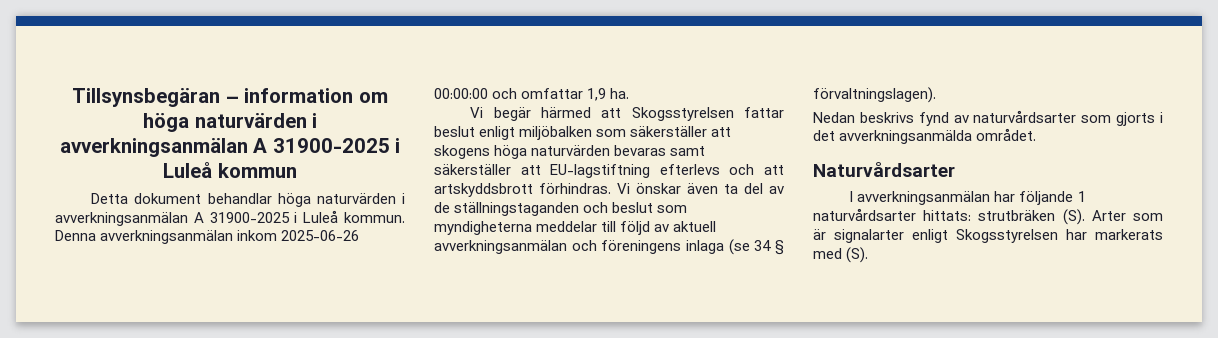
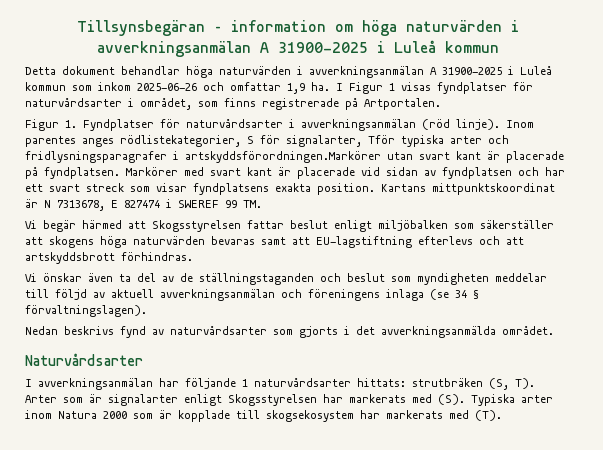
- Detta dokument behandlar höga naturvärden i avverkningsanmälan A 31900-2025 i Luleå kommun. Denna avverkningsanmälan inkom 2025-06-26 00:00:00 och omfattar 1,9 ha.
+ Detta dokument behandlar höga naturvärden i avverkningsanmälan A 31900-2025 i Luleå kommun som inkom 2025-06-26 och omfattar 1,9 ha. I Figur 1 visas fyndplatser för naturvårdsarter i området, som finns registrerade på Artportalen.
+ Figur 1. Fyndplatser för naturvårdsarter i avverkningsanmälan (röd linje). Inom parentes anges rödlistekategorier, S för signalarter, Tför typiska arter och fridlysningsparagrafer i artskyddsförordningen.Markörer utan svart kant är placerade på fyndplatsen. Markörer med svart kant är placerade vid sidan av fyndplatsen och har ett svart streck som visar fyndplatsens exakta position. Kartans mittpunktskoordinat är N 7313678, E 827474 i SWEREF 99 TM.
- Vi begär härmed att Skogsstyrelsen fattar beslut enligt miljöbalken som säkerställer att skogens höga naturvärden bevaras samt säkerställer att EU-lagstiftning efterlevs och att artskyddsbrott förhindras. Vi önskar även ta del av de ställningstaganden och beslut som myndigheterna meddelar till följd av aktuell avverkningsanmälan och föreningens inlaga (se 34 § förvaltningslagen).
+ Vi begär härmed att Skogsstyrelsen fattar beslut enligt miljöbalken som säkerställer att skogens höga naturvärden bevaras samt att EU-lagstiftning efterlevs och att artskyddsbrott förhindras.
+ Vi önskar även ta del av de ställningstaganden och beslut som myndigheten meddelar till följd av aktuell avverkningsanmälan och föreningens inlaga (se 34 § förvaltningslagen).
- I avverkningsanmälan har följande 1 naturvårdsarter hittats: strutbräken (S). Arter som är signalarter enligt Skogsstyrelsen har markerats med (S).
+ I avverkningsanmälan har följande 1 naturvårdsarter hittats: strutbräken (S, T). Arter som är signalarter enligt Skogsstyrelsen har markerats med (S). Typiska arter inom Natura 2000 som är kopplade till skogsekosystem har markerats med (T).

